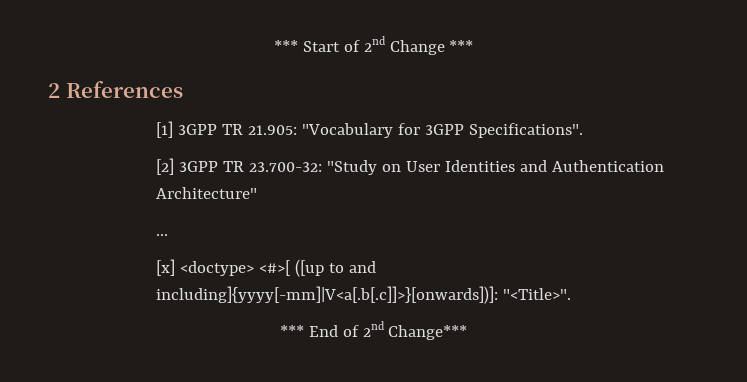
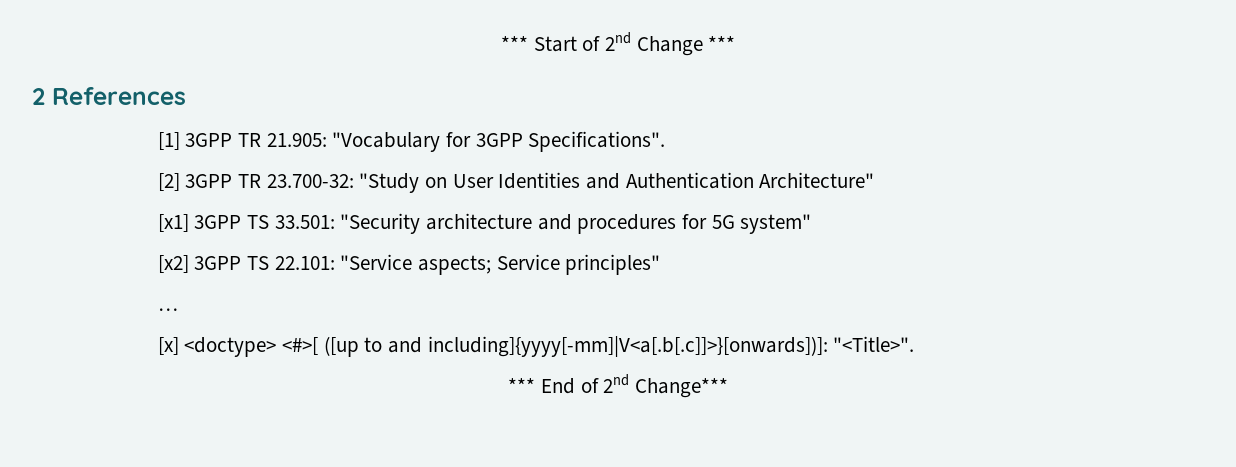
+ [x1] 3GPP TS 33.501: "Security architecture and procedures for 5G system"
+ [x2] 3GPP TS 22.101: "Service aspects; Service principles"

